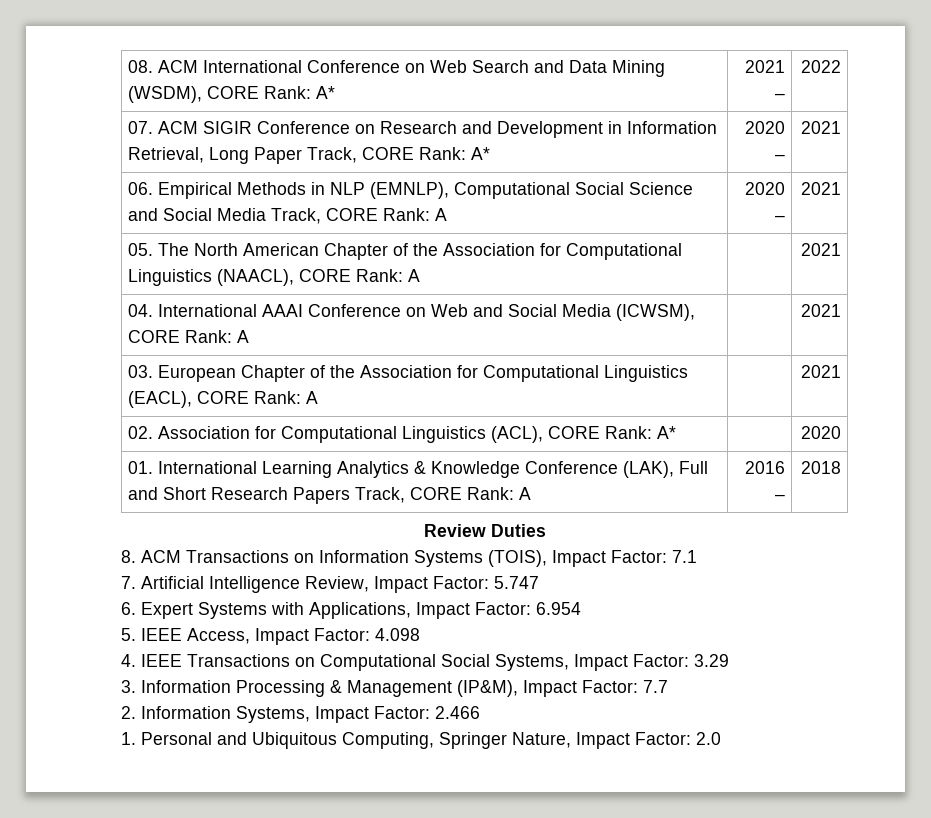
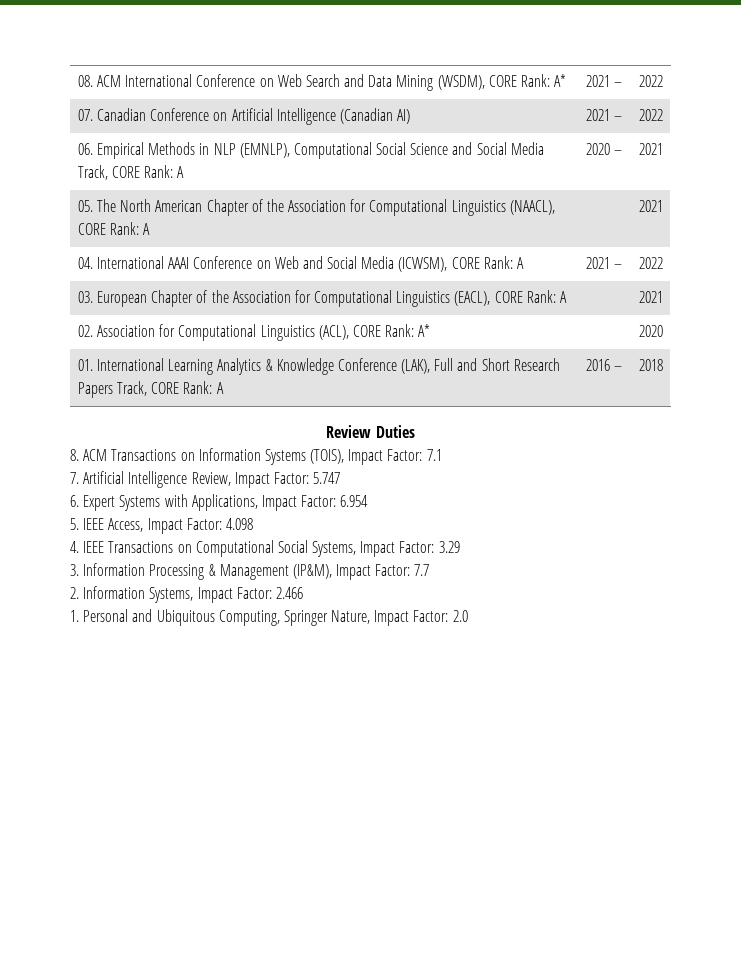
- 07. ACM SIGIR Conference on Research and Development in Information Retrieval, Long Paper Track, CORE Rank: A* | 2020 – | 2021
+ 07. Canadian Conference on Artificial Intelligence (Canadian AI) | 2021 – | 2022
- 04. International AAAI Conference on Web and Social Media (ICWSM), CORE Rank: A | | 2021
+ 04. International AAAI Conference on Web and Social Media (ICWSM), CORE Rank: A | 2021 – | 2022

